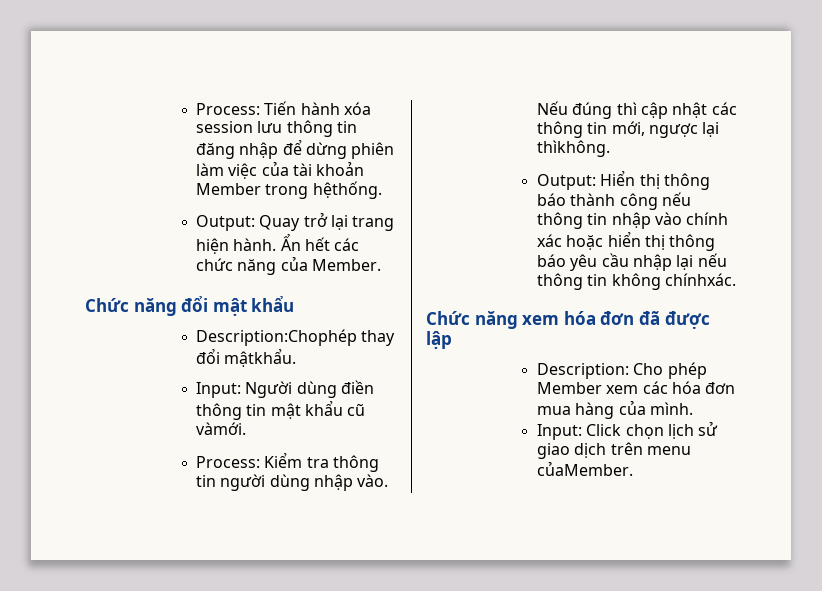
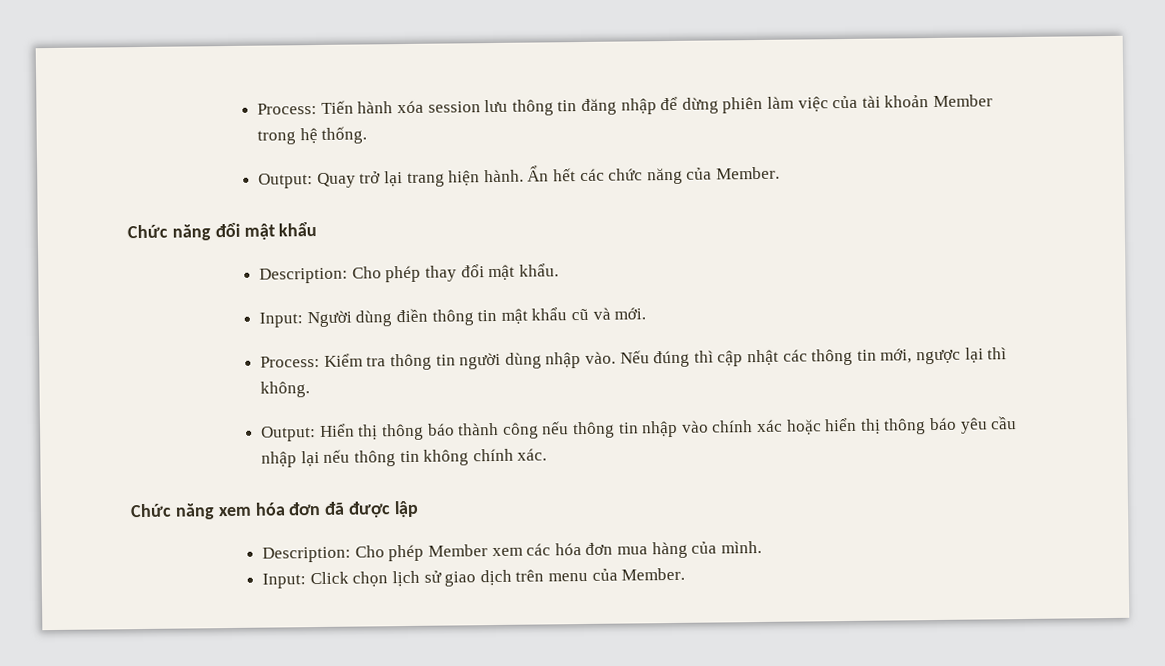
- Process: Tiến hành xóa session lưu thông tin đăng nhập để dừng phiên làm việc của tài khoản Member trong hệthống.
+ Process: Tiến hành xóa session lưu thông tin đăng nhập để dừng phiên làm việc của tài khoản Member trong hệ thống.
- Description:Chophép thay đổi mậtkhẩu.
+ Description: Cho phép thay đổi mật khẩu.
- Input: Người dùng điền thông tin mật khẩu cũ vàmới.
+ Input: Người dùng điền thông tin mật khẩu cũ và mới.
- Nếu đúng thì cập nhật các thông tin mới, ngược lại thìkhông.
+ Nếu đúng thì cập nhật các thông tin mới, ngược lại thì không.
- Output: Hiển thị thông báo thành công nếu thông tin nhập vào chính xác hoặc hiển thị thông báo yêu cầu nhập lại nếu thông tin không chínhxác.
+ Output: Hiển thị thông báo thành công nếu thông tin nhập vào chính xác hoặc hiển thị thông báo yêu cầu nhập lại nếu thông tin không chính xác.
- Input: Click chọn lịch sử giao dịch trên menu củaMember.
+ Input: Click chọn lịch sử giao dịch trên menu của Member.

